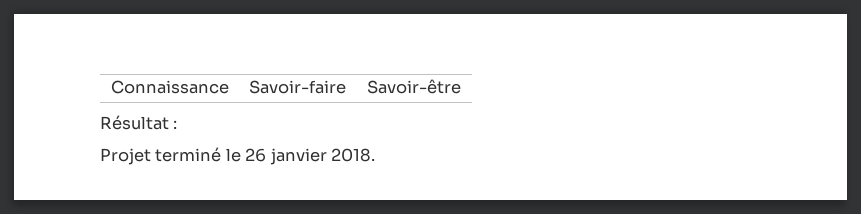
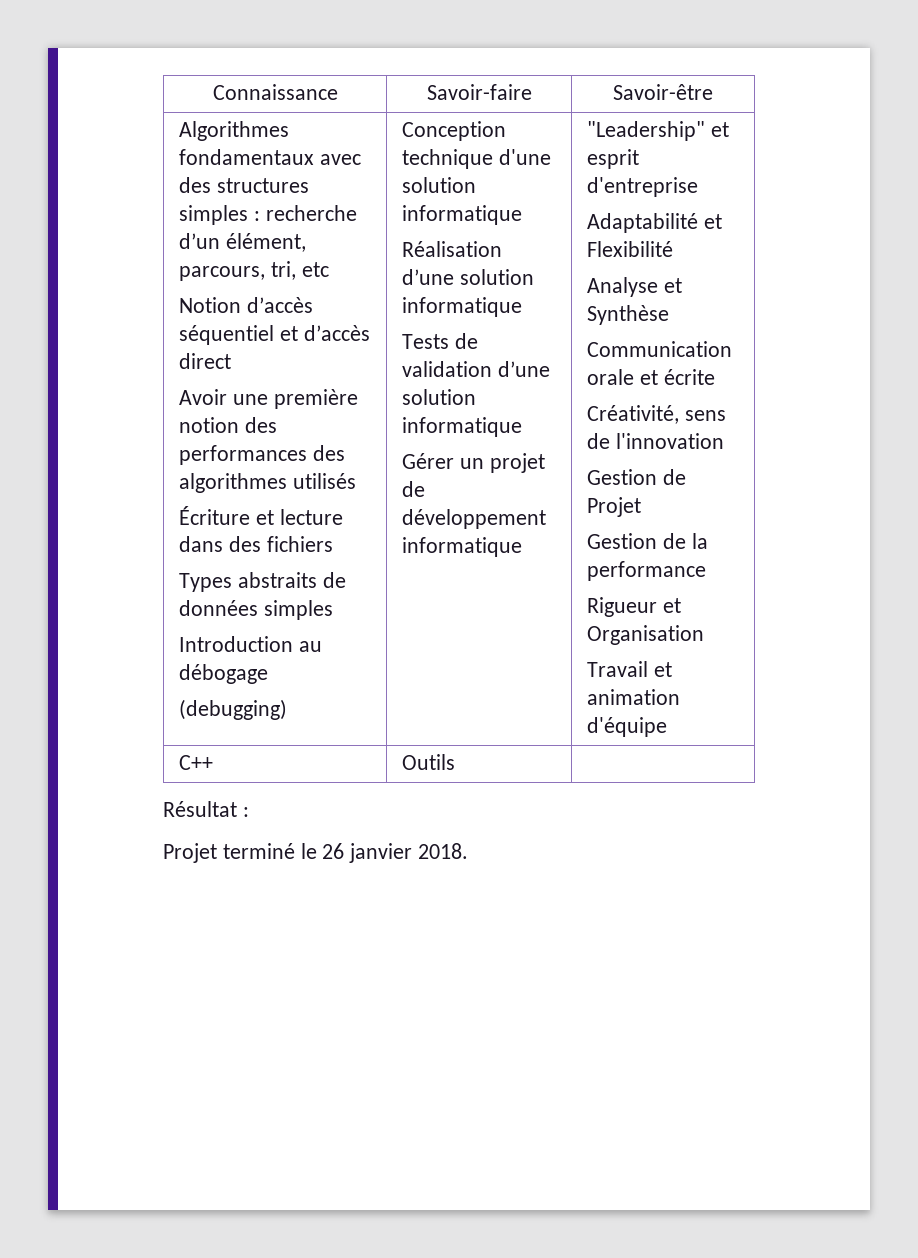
+ Algorithmes fondamentaux avec des structures simples : recherche d’un élément, parcours, tri, etc
+ Notion d’accès séquentiel et d’accès direct
+ Avoir une première notion des performances des algorithmes utilisés
+ Écriture et lecture dans des fichiers
+ Types abstraits de données simples
+ Introduction au débogage
+ (debugging) | Conception technique d'une solution informatique
+ Réalisation d’une solution informatique
+ Tests de validation d’une solution informatique
+ Gérer un projet de développement informatique | "Leadership" et esprit d'entreprise
+ Adaptabilité et Flexibilité
+ Analyse et Synthèse
+ Communication orale et écrite
+ Créativité, sens de l'innovation
+ Gestion de Projet
+ Gestion de la performance
+ Rigueur et Organisation
+ Travail et animation d'équipe
+ C++ | Outils |

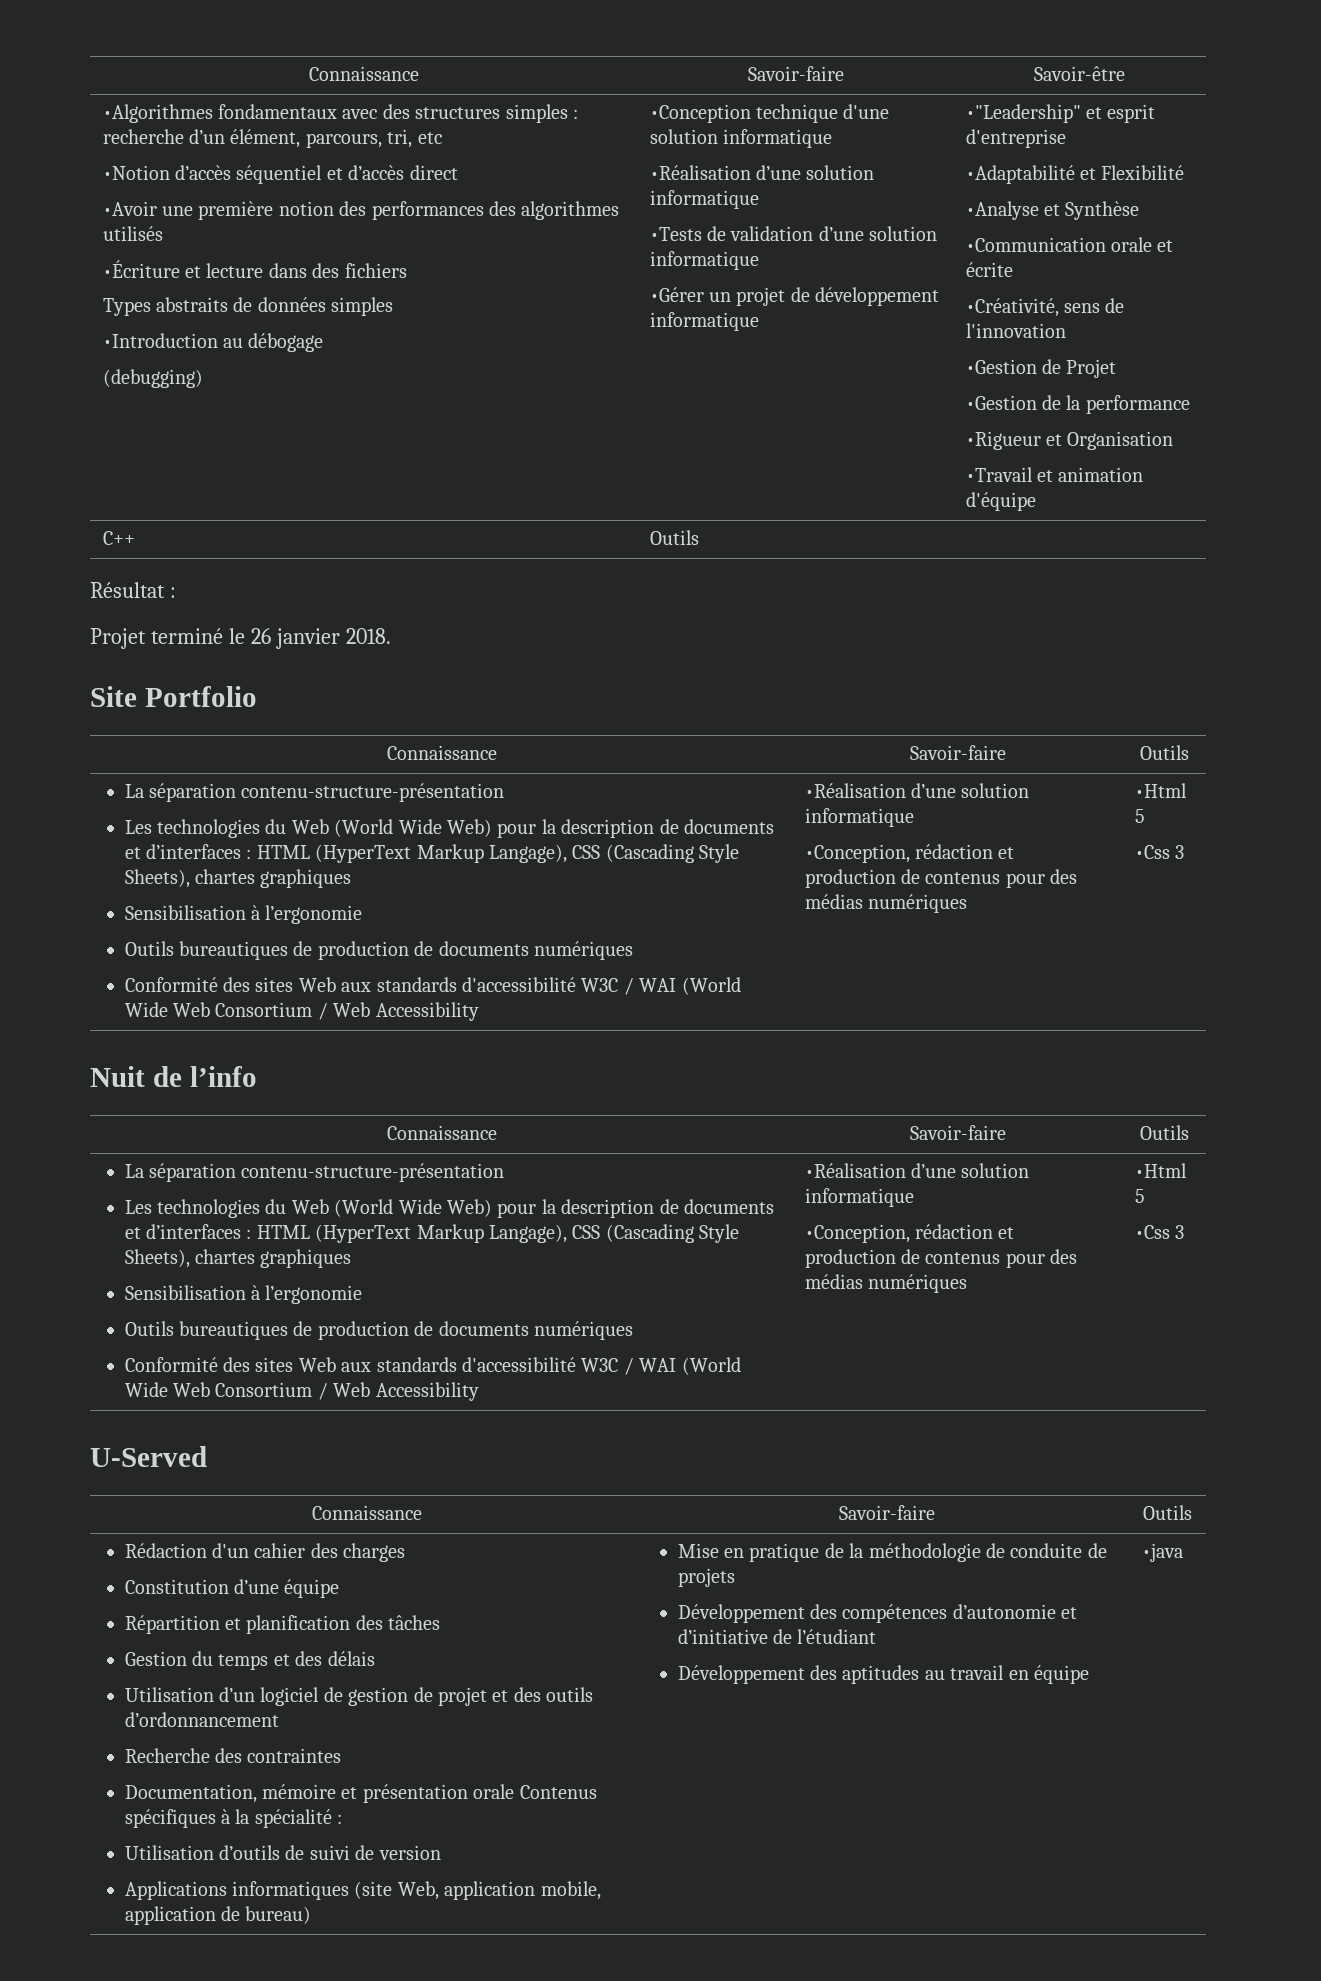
- Algorithmes fondamentaux avec des structures simples : recherche d’un élément, parcours, tri, etc
+ •Algorithmes fondamentaux avec des structures simples : recherche d’un élément, parcours, tri, etc
- Notion d’accès séquentiel et d’accès direct
+ •Notion d’accès séquentiel et d’accès direct
- Avoir une première notion des performances des algorithmes utilisés
+ •Avoir une première notion des performances des algorithmes utilisés
- Écriture et lecture dans des fichiers
+ •Écriture et lecture dans des fichiers
- Introduction au débogage
+ •Introduction au débogage
- Conception technique d'une solution informatique
- Réalisation d’une solution informatique
- Tests de validation d’une solution informatique
+ •Conception technique d'une solution informatique
+ •Réalisation d’une solution informatique
+ •Tests de validation d’une solution informatique
- Gérer un projet de développement informatique
+ •Gérer un projet de développement informatique
- "Leadership" et esprit d'entreprise
+ •"Leadership" et esprit d'entreprise
- Adaptabilité et Flexibilité
+ •Adaptabilité et Flexibilité
- Analyse et Synthèse
+ •Analyse et Synthèse
- Communication orale et écrite
+ •Communication orale et écrite
- Créativité, sens de l'innovation
+ •Créativité, sens de l'innovation
- Gestion de Projet
+ •Gestion de Projet
- Gestion de la performance
+ •Gestion de la performance
- Rigueur et Organisation
+ •Rigueur et Organisation
- Travail et animation d'équipe
+ •Travail et animation d'équipe
+ Site Portfolio
+ Connaissance | Savoir-faire | Outils
+ La séparation contenu-structure-présentation
+ Les technologies du Web (World Wide Web) pour la description de documents et d’interfaces : HTML (HyperText Markup Langage), CSS (Cascading Style Sheets), chartes graphiques
+ Sensibilisation à l’ergonomie
+ Outils bureautiques de production de documents numériques
+ Conformité des sites Web aux standards d'accessibilité W3C / WAI (World Wide Web Consortium / Web Accessibility | •Réalisation d’une solution informatique
+ •Conception, rédaction et production de contenus pour des médias numériques | •Html 5
+ •Css 3
+ Nuit de l’info
+ Connaissance | Savoir-faire | Outils
+ La séparation contenu-structure-présentation
+ Les technologies du Web (World Wide Web) pour la description de documents et d’interfaces : HTML (HyperText Markup Langage), CSS (Cascading Style Sheets), chartes graphiques
+ Sensibilisation à l’ergonomie
+ Outils bureautiques de production de documents numériques
+ Conformité des sites Web aux standards d'accessibilité W3C / WAI (World Wide Web Consortium / Web Accessibility | •Réalisation d’une solution informatique
+ •Conception, rédaction et production de contenus pour des médias numériques | •Html 5
+ •Css 3
+ U-Served
+ Connaissance | Savoir-faire | Outils
+ Rédaction d'un cahier des charges
+ Constitution d’une équipe
+ Répartition et planification des tâches
+ Gestion du temps et des délais
+ Utilisation d’un logiciel de gestion de projet et des outils d’ordonnancement
+ Recherche des contraintes
+ Documentation, mémoire et présentation orale Contenus spécifiques à la spécialité :
+ Utilisation d’outils de suivi de version
+ Applications informatiques (site Web, application mobile, application de bureau) | Mise en pratique de la méthodologie de conduite de projets
+ Développement des compétences d’autonomie et d’initiative de l’étudiant
+ Développement des aptitudes au travail en équipe | •java

